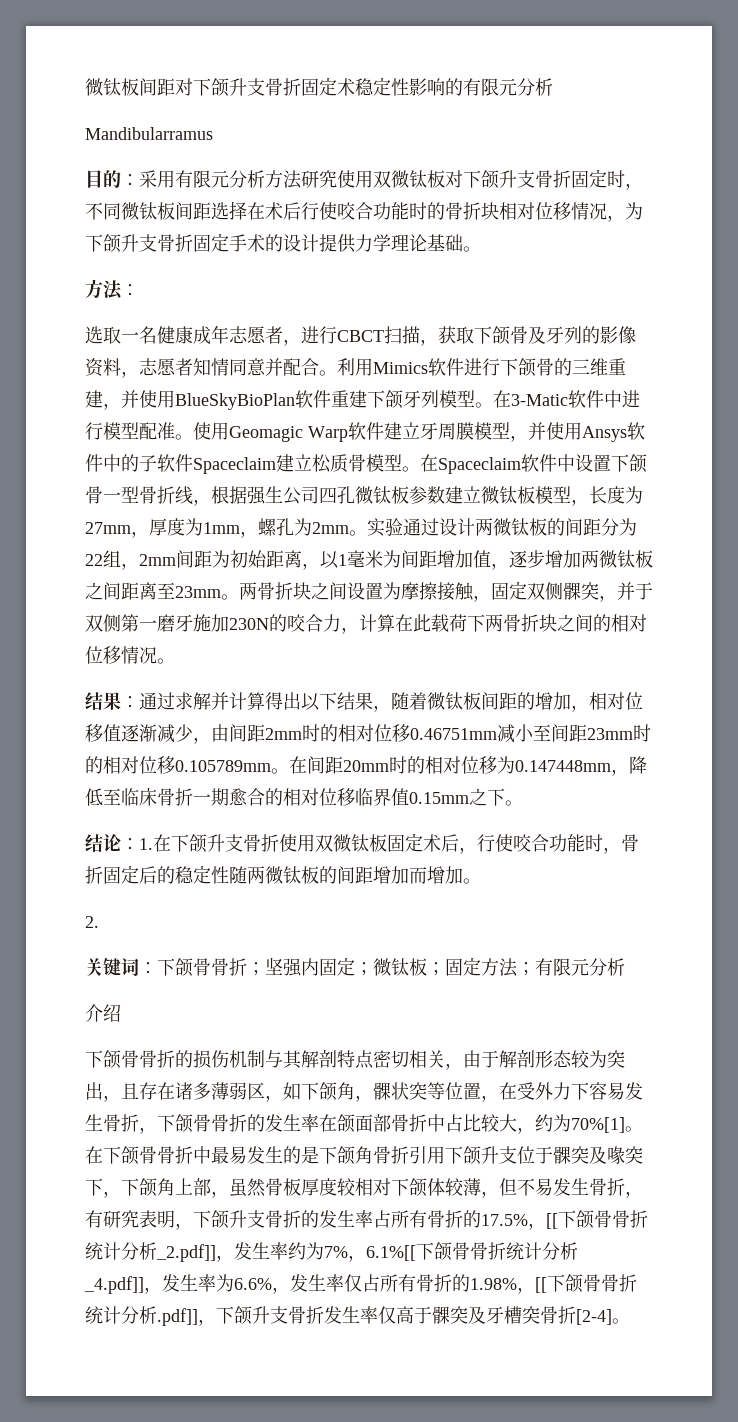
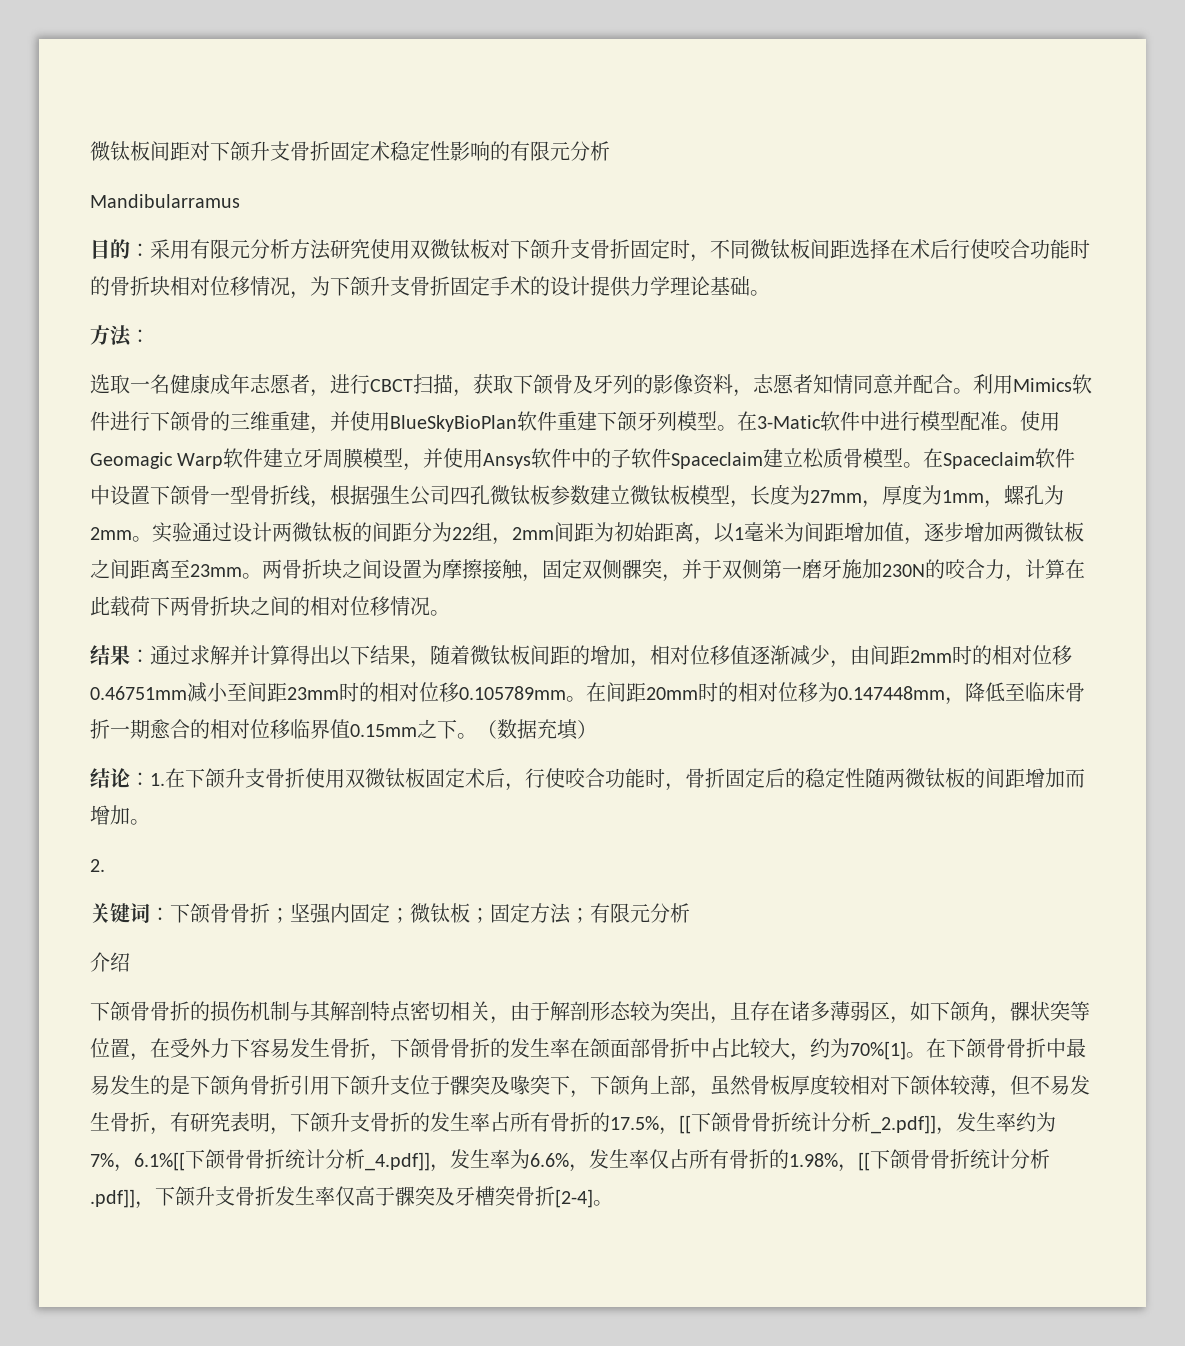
+ （数据充填）

